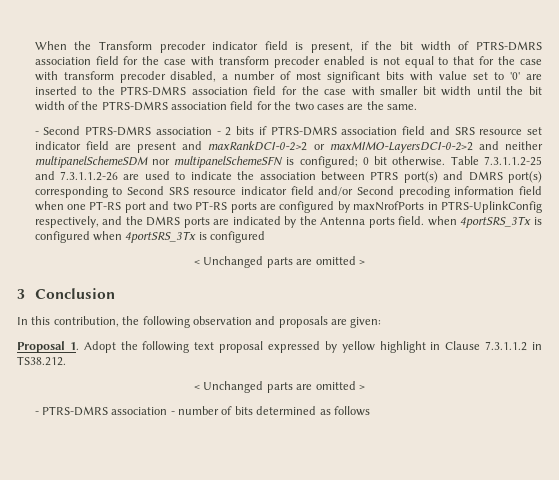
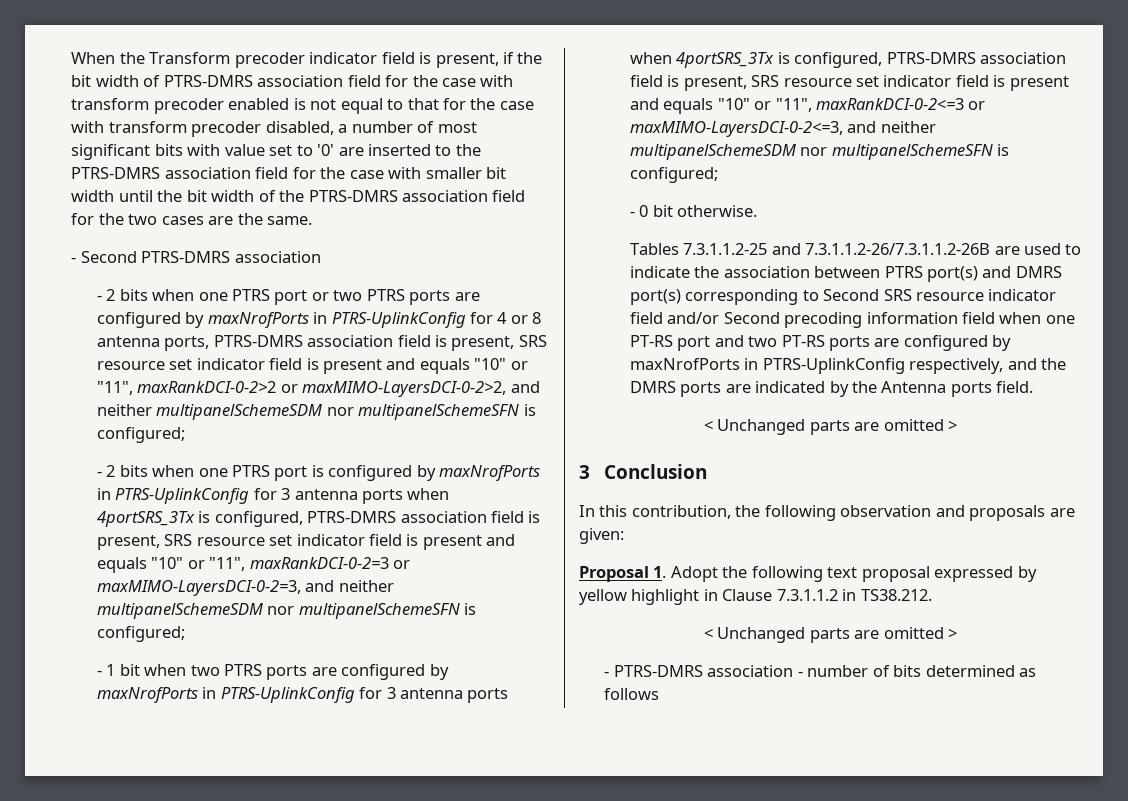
- - Second PTRS-DMRS association - 2 bits if PTRS-DMRS association field and SRS resource set indicator field are present and maxRankDCI-0-2>2 or maxMIMO-LayersDCI-0-2>2 and neither multipanelSchemeSDM nor multipanelSchemeSFN is configured; 0 bit otherwise. Table 7.3.1.1.2-25 and 7.3.1.1.2-26 are used to indicate the association between PTRS port(s) and DMRS port(s) corresponding to Second SRS resource indicator field and/or Second precoding information field when one PT-RS port and two PT-RS ports are configured by maxNrofPorts in PTRS-UplinkConfig respectively, and the DMRS ports are indicated by the Antenna ports field. when 4portSRS_3Tx is configured when 4portSRS_3Tx is configured
+ - Second PTRS-DMRS association
+ - 2 bits when one PTRS port or two PTRS ports are configured by maxNrofPorts in PTRS-UplinkConfig for 4 or 8 antenna ports, PTRS-DMRS association field is present, SRS resource set indicator field is present and equals "10" or "11", maxRankDCI-0-2>2 or maxMIMO-LayersDCI-0-2>2, and neither multipanelSchemeSDM nor multipanelSchemeSFN is configured;
+ - 2 bits when one PTRS port is configured by maxNrofPorts in PTRS-UplinkConfig for 3 antenna ports when 4portSRS_3Tx is configured, PTRS-DMRS association field is present, SRS resource set indicator field is present and equals "10" or "11", maxRankDCI-0-2=3 or maxMIMO-LayersDCI-0-2=3, and neither multipanelSchemeSDM nor multipanelSchemeSFN is configured;
+ - 1 bit when two PTRS ports are configured by maxNrofPorts in PTRS-UplinkConfig for 3 antenna ports when 4portSRS_3Tx is configured, PTRS-DMRS association field is present, SRS resource set indicator field is present and equals "10" or "11", maxRankDCI-0-2<=3 or maxMIMO-LayersDCI-0-2<=3, and neither multipanelSchemeSDM nor multipanelSchemeSFN is configured;
+ - 0 bit otherwise.
+ Tables 7.3.1.1.2-25 and 7.3.1.1.2-26/7.3.1.1.2-26B are used to indicate the association between PTRS port(s) and DMRS port(s) corresponding to Second SRS resource indicator field and/or Second precoding information field when one PT-RS port and two PT-RS ports are configured by maxNrofPorts in PTRS-UplinkConfig respectively, and the DMRS ports are indicated by the Antenna ports field.

